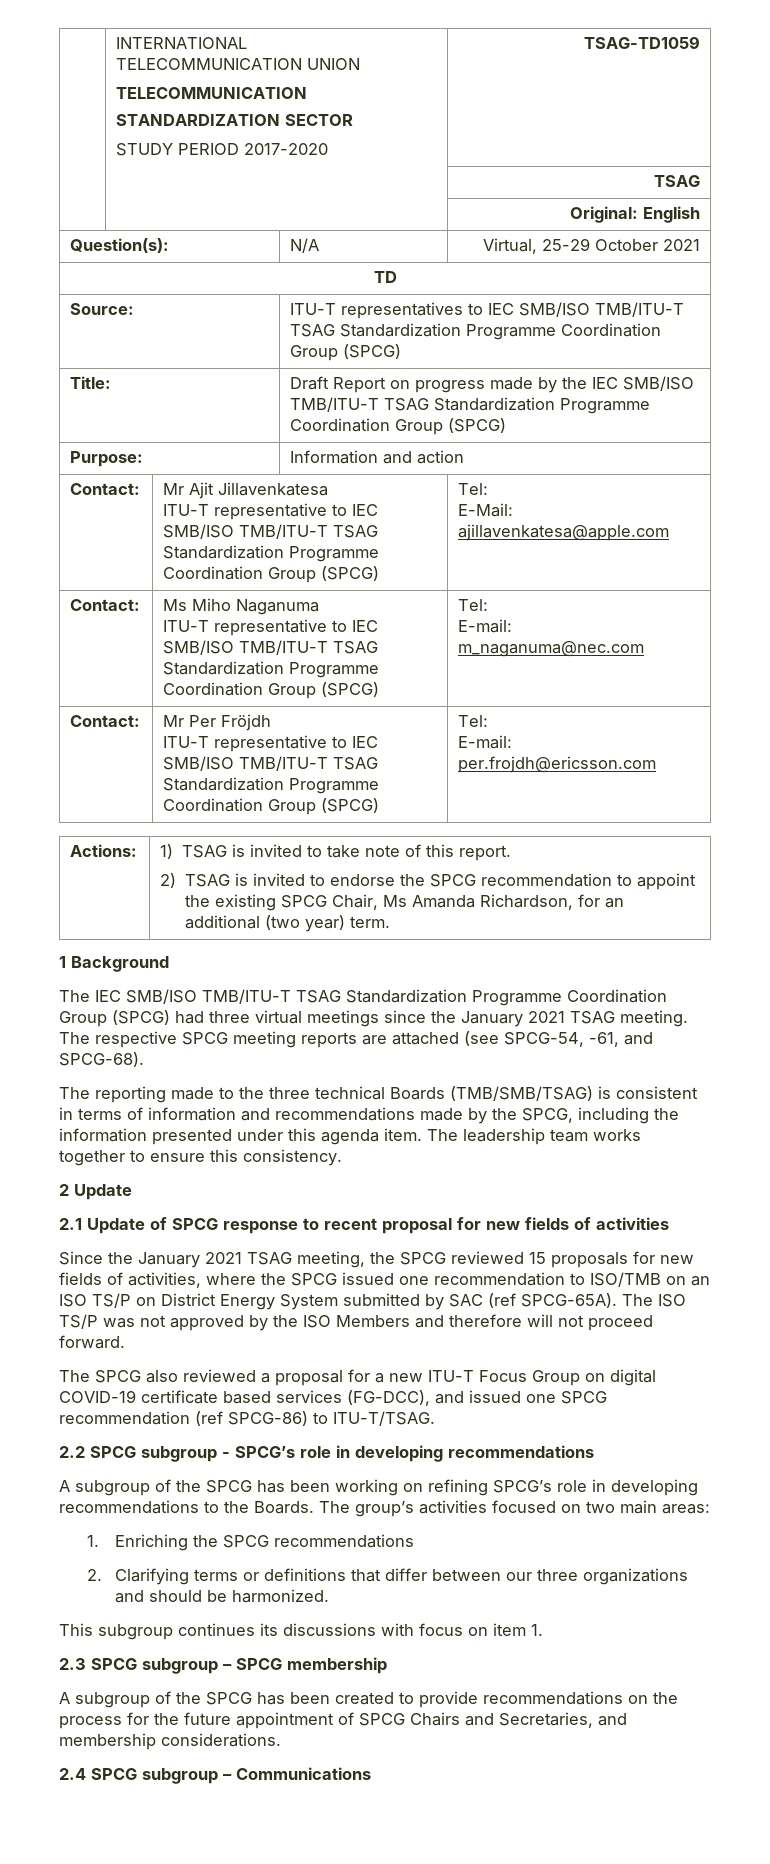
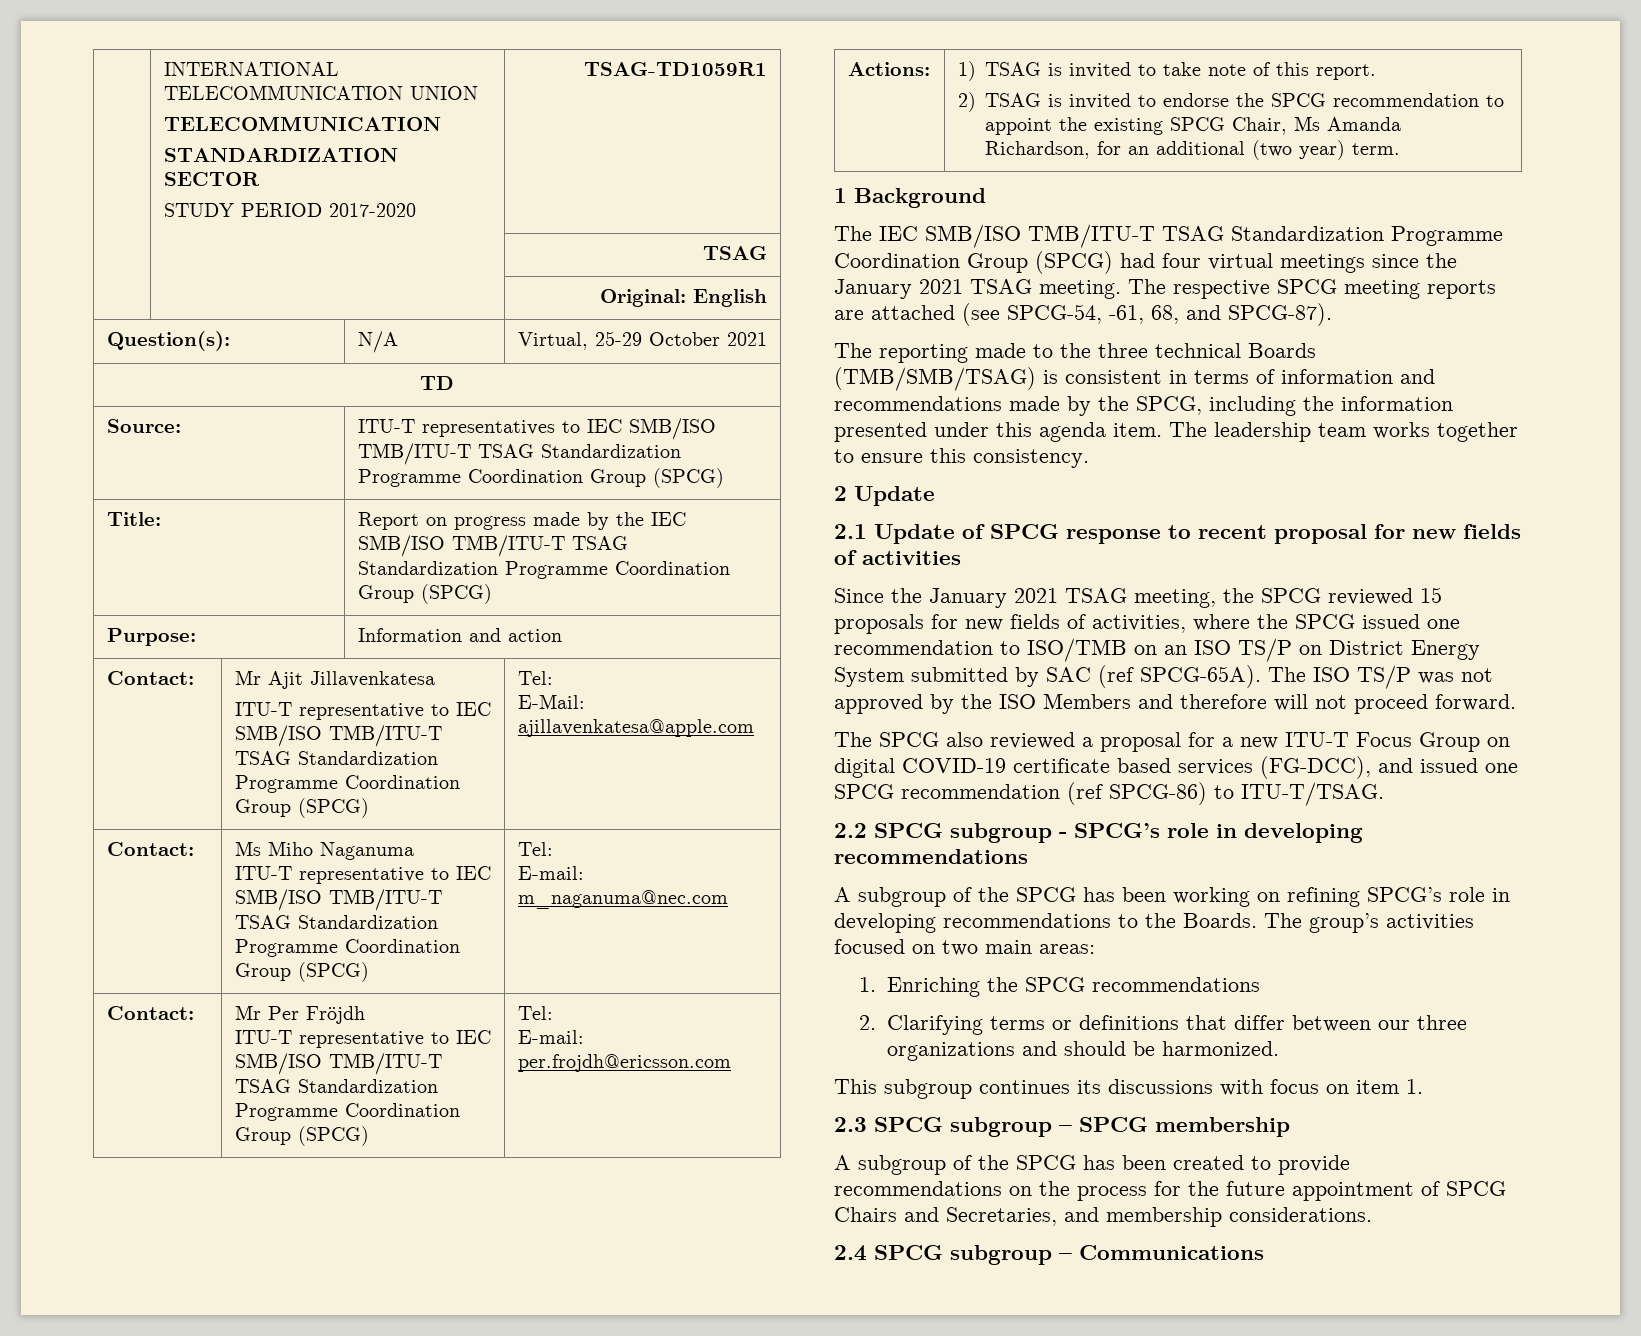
  | INTERNATIONAL TELECOMMUNICATION UNION
  TELECOMMUNICATION
  STANDARDIZATION SECTOR
- STUDY PERIOD 2017-2020 | TSAG-TD1059
+ STUDY PERIOD 2017-2020 | TSAG-TD1059R1
- Title: | Draft Report on progress made by the IEC SMB/ISO TMB/ITU-T TSAG Standardization Programme Coordination Group (SPCG)
+ Title: | Report on progress made by the IEC SMB/ISO TMB/ITU-T TSAG Standardization Programme Coordination Group (SPCG)
- The IEC SMB/ISO TMB/ITU-T TSAG Standardization Programme Coordination Group (SPCG) had three virtual meetings since the January 2021 TSAG meeting.
+ The IEC SMB/ISO TMB/ITU-T TSAG Standardization Programme Coordination Group (SPCG) had four virtual meetings since the January 2021 TSAG meeting.
- The respective SPCG meeting reports are attached (see SPCG-54, -61, and SPCG-68).
+ The respective SPCG meeting reports are attached (see SPCG-54, -61, 68, and SPCG-87).

